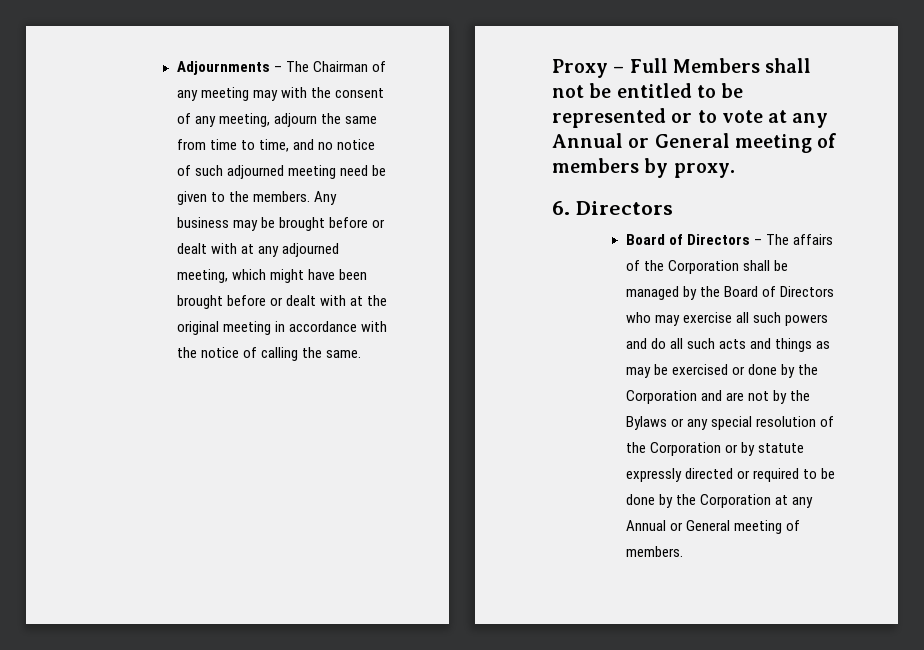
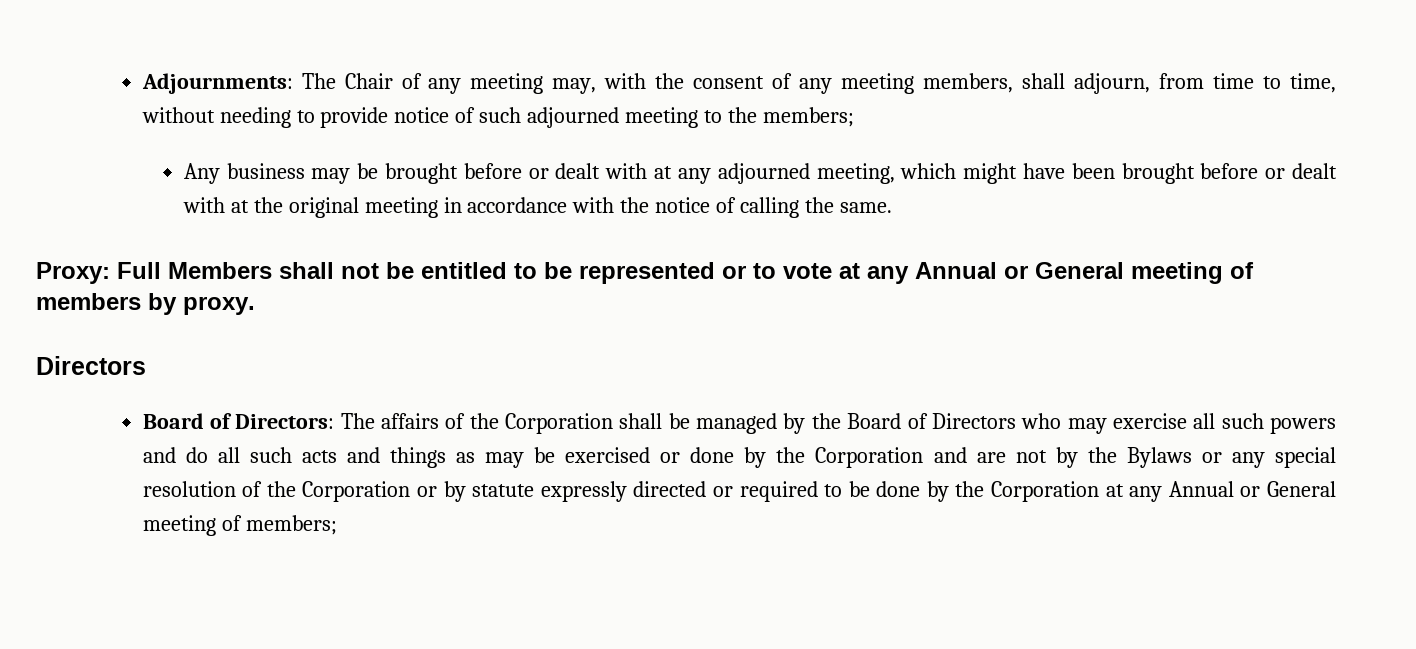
- Adjournments – The Chairman of any meeting may with the consent of any meeting, adjourn the same from time to time, and no notice of such adjourned meeting need be given to the members. Any business may be brought before or dealt with at any adjourned meeting, which might have been brought before or dealt with at the original meeting in accordance with the notice of calling the same.
+ Adjournments: The Chair of any meeting may, with the consent of any meeting members, shall adjourn, from time to time, without needing to provide notice of such adjourned meeting to the members;
+ Any business may be brought before or dealt with at any adjourned meeting, which might have been brought before or dealt with at the original meeting in accordance with the notice of calling the same.
- Proxy – Full Members shall not be entitled to be represented or to vote at any Annual or General meeting of members by proxy.
- 6. Directors
+ Proxy: Full Members shall not be entitled to be represented or to vote at any Annual or General meeting of members by proxy.
+ Directors
- Board of Directors – The affairs of the Corporation shall be managed by the Board of Directors who may exercise all such powers and do all such acts and things as may be exercised or done by the Corporation and are not by the Bylaws or any special resolution of the Corporation or by statute expressly directed or required to be done by the Corporation at any Annual or General meeting of members.
+ Board of Directors: The affairs of the Corporation shall be managed by the Board of Directors who may exercise all such powers and do all such acts and things as may be exercised or done by the Corporation and are not by the Bylaws or any special resolution of the Corporation or by statute expressly directed or required to be done by the Corporation at any Annual or General meeting of members;

